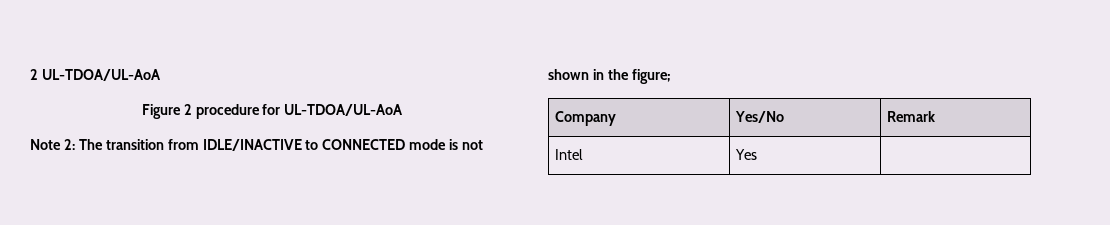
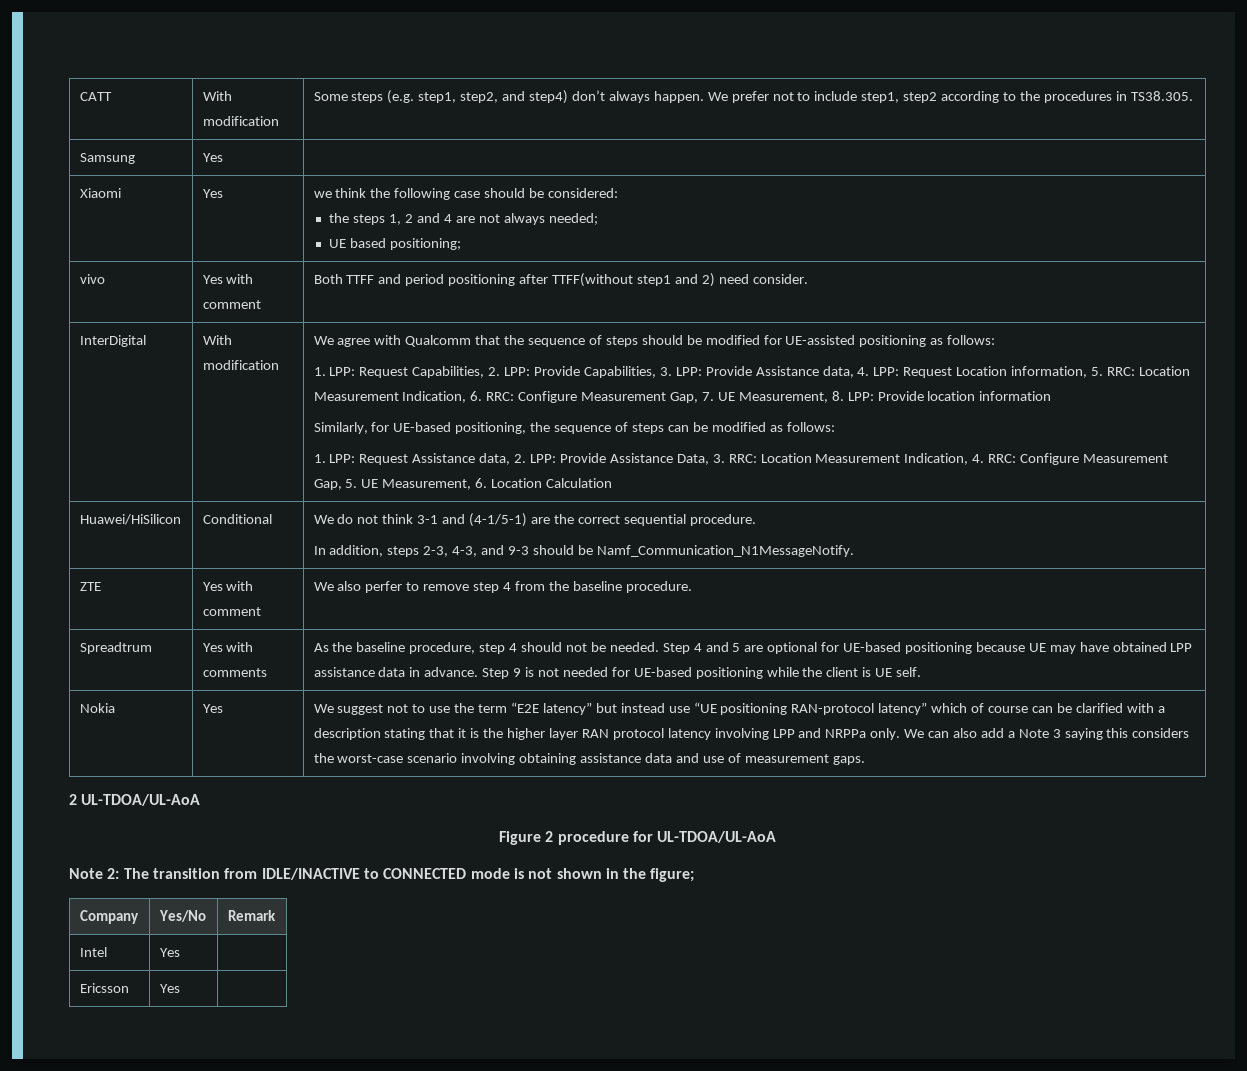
+ CATT | With modification | Some steps (e.g. step1, step2, and step4) don’t always happen. We prefer not to include step1, step2 according to the procedures in TS38.305.
+ Samsung | Yes |
+ Xiaomi | Yes | we think the following case should be considered:
+ the steps 1, 2 and 4 are not always needed;
+ UE based positioning;
+ vivo | Yes with comment | Both TTFF and period positioning after TTFF(without step1 and 2) need consider.
+ InterDigital | With modification | We agree with Qualcomm that the sequence of steps should be modified for UE-assisted positioning as follows:
+ 1. LPP: Request Capabilities, 2. LPP: Provide Capabilities, 3. LPP: Provide Assistance data, 4. LPP: Request Location information, 5. RRC: Location Measurement Indication, 6. RRC: Configure Measurement Gap, 7. UE Measurement, 8. LPP: Provide location information
+ Similarly, for UE-based positioning, the sequence of steps can be modified as follows:
+ 1. LPP: Request Assistance data, 2. LPP: Provide Assistance Data, 3. RRC: Location Measurement Indication, 4. RRC: Configure Measurement Gap, 5. UE Measurement, 6. Location Calculation
+ Huawei/HiSilicon | Conditional | We do not think 3-1 and (4-1/5-1) are the correct sequential procedure.
+ In addition, steps 2-3, 4-3, and 9-3 should be Namf_Communication_N1MessageNotify.
+ ZTE | Yes with comment | We also perfer to remove step 4 from the baseline procedure.
+ Spreadtrum | Yes with comments | As the baseline procedure, step 4 should not be needed. Step 4 and 5 are optional for UE-based positioning because UE may have obtained LPP assistance data in advance. Step 9 is not needed for UE-based positioning while the client is UE self.
+ Nokia | Yes | We suggest not to use the term “E2E latency” but instead use “UE positioning RAN-protocol latency” which of course can be clarified with a description stating that it is the higher layer RAN protocol latency involving LPP and NRPPa only. We can also add a Note 3 saying this considers the worst-case scenario involving obtaining assistance data and use of measurement gaps.
+ Ericsson | Yes |

